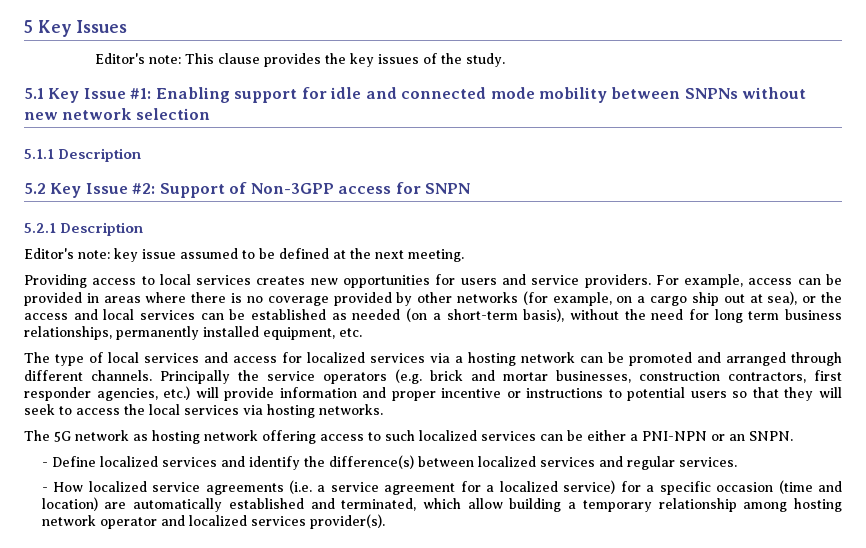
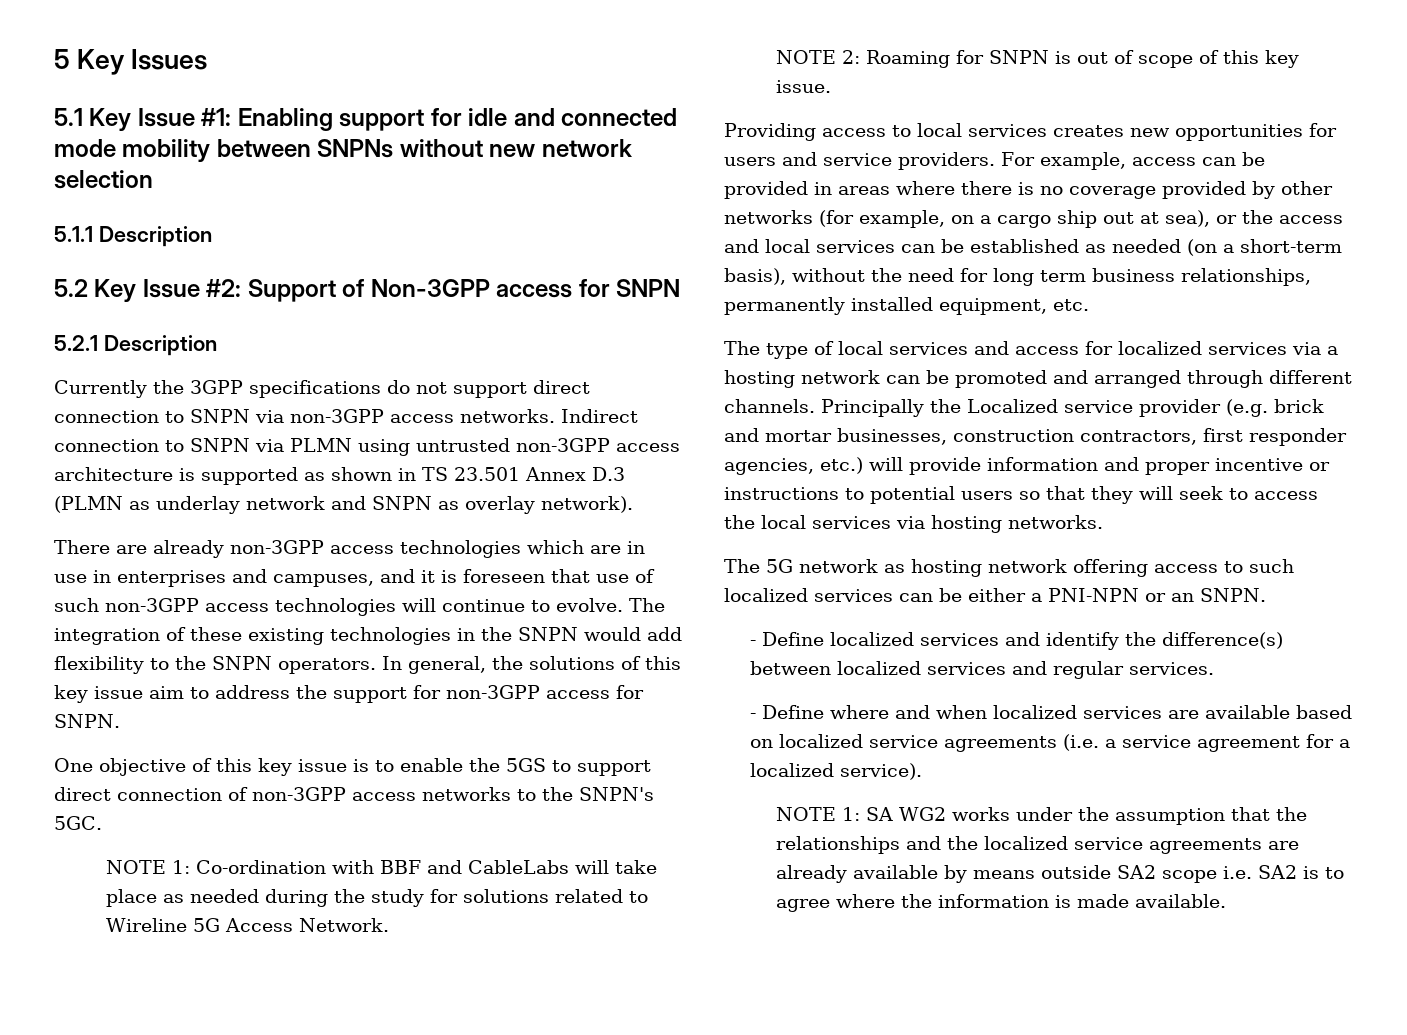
- Editor's note: This clause provides the key issues of the study.
- Editor's note: key issue assumed to be defined at the next meeting.
+ Currently the 3GPP specifications do not support direct connection to SNPN via non-3GPP access networks. Indirect connection to SNPN via PLMN using untrusted non-3GPP access architecture is supported as shown in TS 23.501 Annex D.3 (PLMN as underlay network and SNPN as overlay network).
+ There are already non-3GPP access technologies which are in use in enterprises and campuses, and it is foreseen that use of such non-3GPP access technologies will continue to evolve. The integration of these existing technologies in the SNPN would add flexibility to the SNPN operators. In general, the solutions of this key issue aim to address the support for non-3GPP access for SNPN.
+ One objective of this key issue is to enable the 5GS to support direct connection of non-3GPP access networks to the SNPN's 5GC.
+ NOTE 1: Co-ordination with BBF and CableLabs will take place as needed during the study for solutions related to Wireline 5G Access Network.
+ NOTE 2: Roaming for SNPN is out of scope of this key issue.
- Principally the service operators (e.g. brick and mortar businesses, construction contractors, first responder agencies, etc.) will provide information and proper incentive or instructions to potential users so that they will seek to access the local services via hosting networks.
+ Principally the Localized service provider (e.g. brick and mortar businesses, construction contractors, first responder agencies, etc.) will provide information and proper incentive or instructions to potential users so that they will seek to access the local services via hosting networks.
- - How localized service agreements (i.e. a service agreement for a localized service) for a specific occasion (time and location) are automatically established and terminated, which allow building a temporary relationship among hosting network operator and localized services provider(s).
+ - Define where and when localized services are available based on localized service agreements (i.e. a service agreement for a localized service).
+ NOTE 1: SA WG2 works under the assumption that the relationships and the localized service agreements are already available by means outside SA2 scope i.e. SA2 is to agree where the information is made available.

